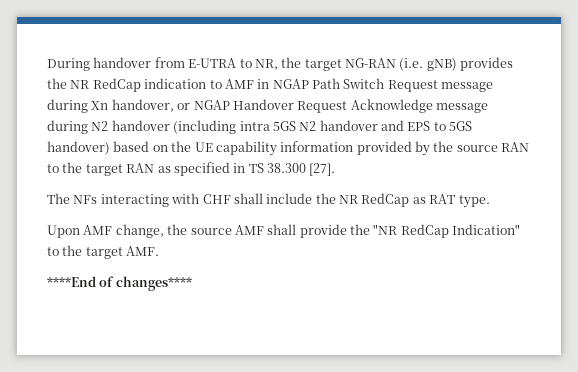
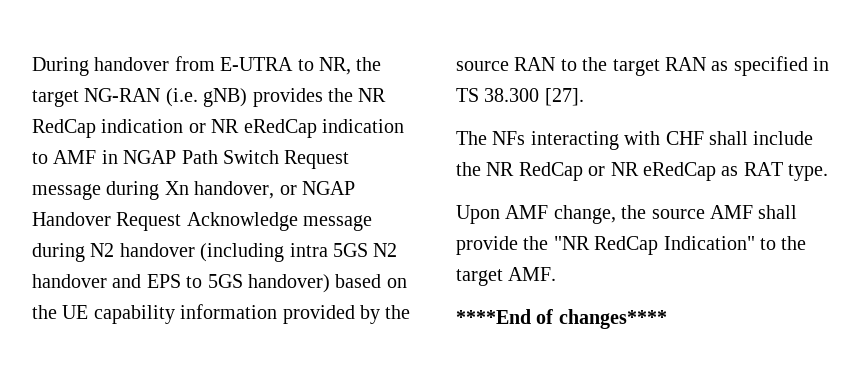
- During handover from E-UTRA to NR, the target NG-RAN (i.e. gNB) provides the NR RedCap indication to AMF in NGAP Path Switch Request message during Xn handover, or NGAP Handover Request Acknowledge message during N2 handover (including intra 5GS N2 handover and EPS to 5GS handover) based on the UE capability information provided by the source RAN to the target RAN as specified in TS 38.300 [27].
+ During handover from E-UTRA to NR, the target NG-RAN (i.e. gNB) provides the NR RedCap indication or NR eRedCap indication to AMF in NGAP Path Switch Request message during Xn handover, or NGAP Handover Request Acknowledge message during N2 handover (including intra 5GS N2 handover and EPS to 5GS handover) based on the UE capability information provided by the source RAN to the target RAN as specified in TS 38.300 [27].
- The NFs interacting with CHF shall include the NR RedCap as RAT type.
+ The NFs interacting with CHF shall include the NR RedCap or NR eRedCap as RAT type.

